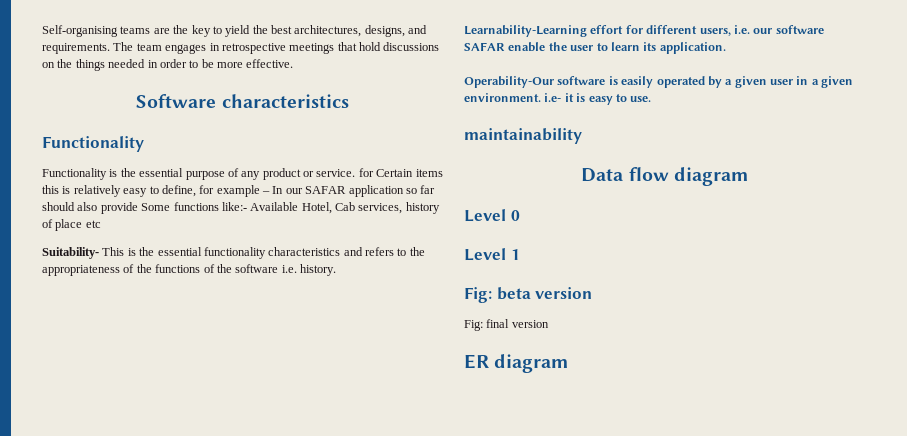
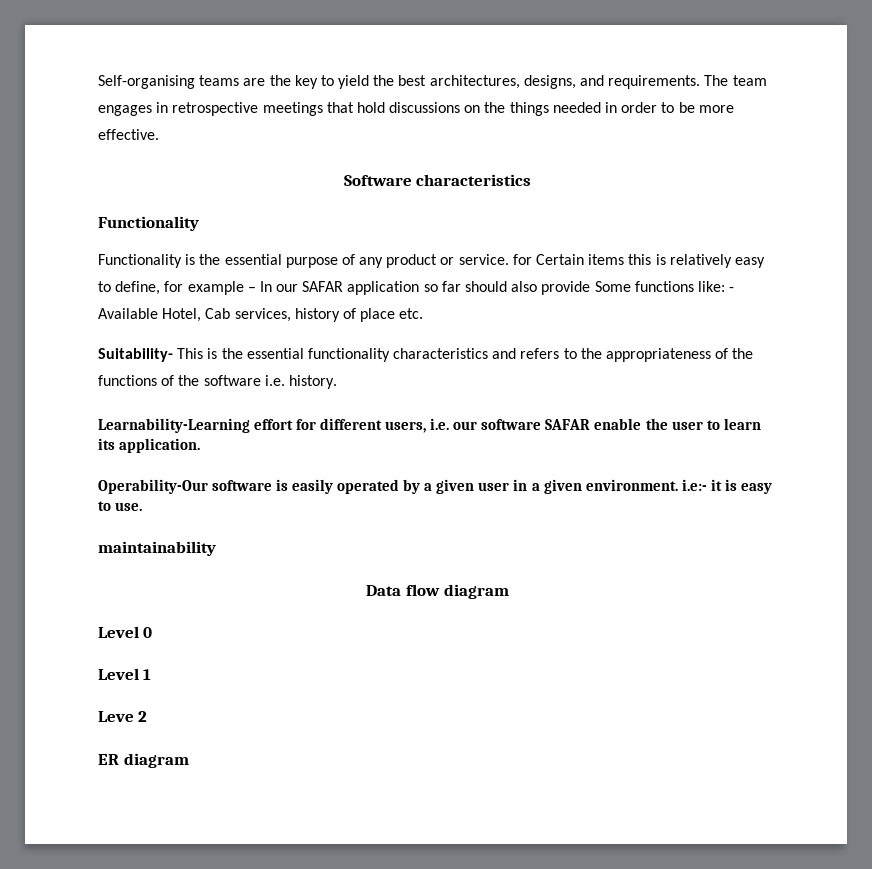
- Functionality is the essential purpose of any product or service. for Certain items this is relatively easy to define, for example – In our SAFAR application so far should also provide Some functions like:- Available Hotel, Cab services, history of place etc
+ Functionality is the essential purpose of any product or service. for Certain items this is relatively easy to define, for example – In our SAFAR application so far should also provide Some functions like: - Available Hotel, Cab services, history of place etc.
- Operability-Our software is easily operated by a given user in a given environment. i.e- it is easy to use.
+ Operability-Our software is easily operated by a given user in a given environment. i.e:- it is easy to use.
- Fig: beta version
- Fig: final version
+ Leve 2

